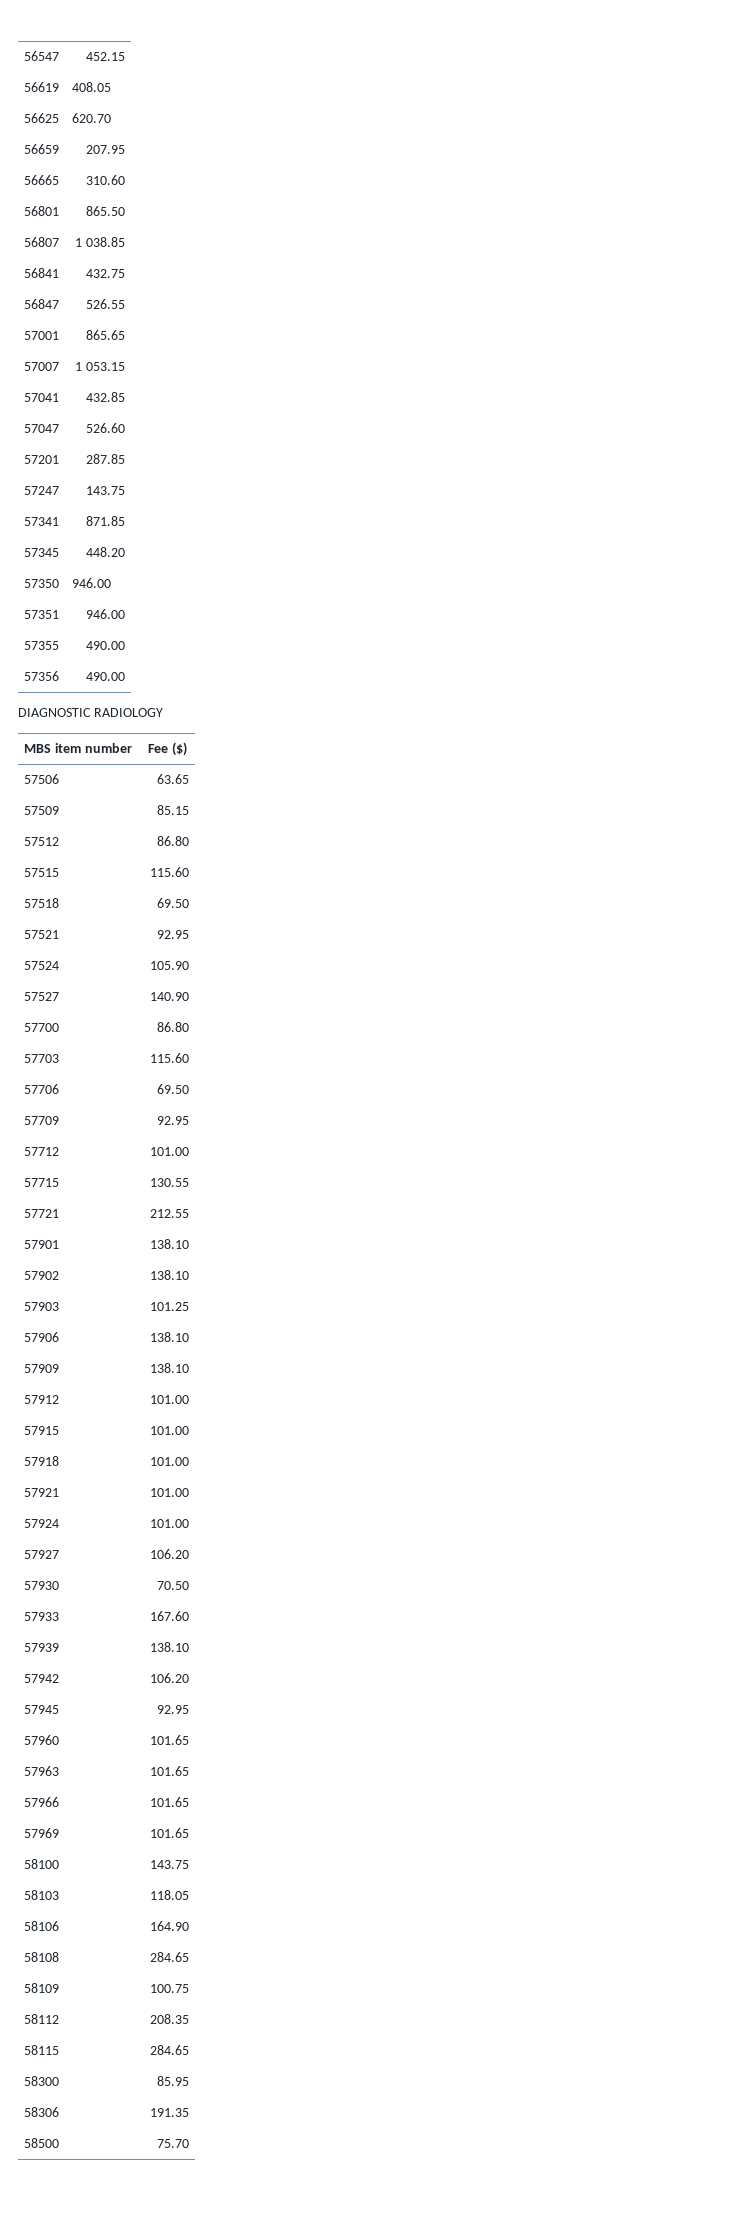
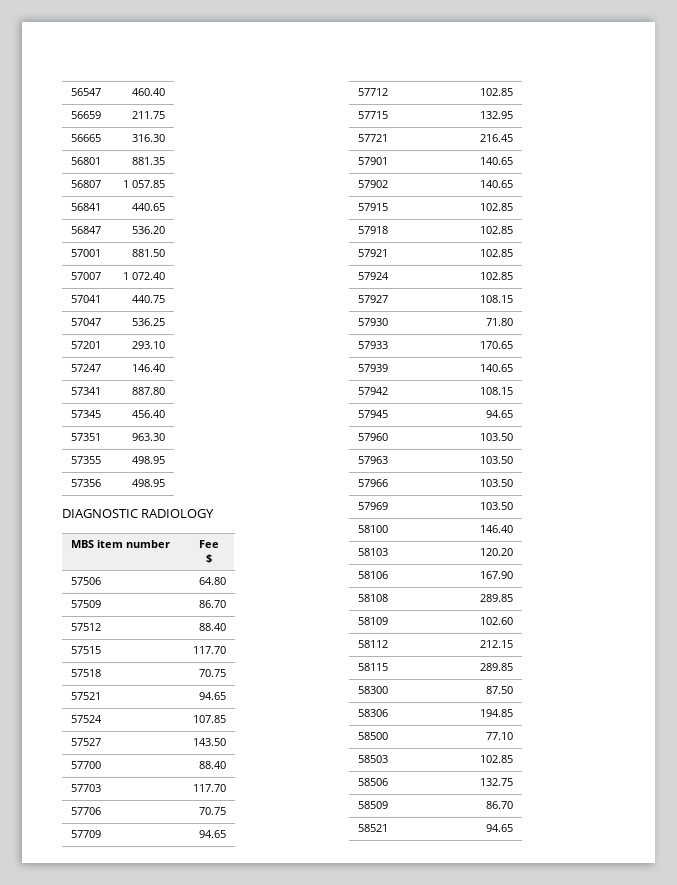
- 56547 | 452.15
- 56619 | 408.05
- 56625 | 620.70
+ 56547 | 460.40
- 56659 | 207.95
+ 56659 | 211.75
- 56665 | 310.60
+ 56665 | 316.30
- 56801 | 865.50
+ 56801 | 881.35
- 56807 | 1 038.85
+ 56807 | 1 057.85
- 56841 | 432.75
+ 56841 | 440.65
- 56847 | 526.55
+ 56847 | 536.20
- 57001 | 865.65
+ 57001 | 881.50
- 57007 | 1 053.15
+ 57007 | 1 072.40
- 57041 | 432.85
+ 57041 | 440.75
- 57047 | 526.60
+ 57047 | 536.25
- 57201 | 287.85
+ 57201 | 293.10
- 57247 | 143.75
+ 57247 | 146.40
- 57341 | 871.85
+ 57341 | 887.80
- 57345 | 448.20
- 57350 | 946.00
+ 57345 | 456.40
- 57351 | 946.00
+ 57351 | 963.30
- 57355 | 490.00
+ 57355 | 498.95
- 57356 | 490.00
+ 57356 | 498.95
- MBS item number | Fee ($)
+ MBS item number | Fee
+ $
- 57506 | 63.65
+ 57506 | 64.80
- 57509 | 85.15
+ 57509 | 86.70
- 57512 | 86.80
+ 57512 | 88.40
- 57515 | 115.60
+ 57515 | 117.70
- 57518 | 69.50
+ 57518 | 70.75
- 57521 | 92.95
+ 57521 | 94.65
- 57524 | 105.90
+ 57524 | 107.85
- 57527 | 140.90
+ 57527 | 143.50
- 57700 | 86.80
+ 57700 | 88.40
- 57703 | 115.60
+ 57703 | 117.70
- 57706 | 69.50
+ 57706 | 70.75
- 57709 | 92.95
+ 57709 | 94.65
- 57712 | 101.00
+ 57712 | 102.85
- 57715 | 130.55
+ 57715 | 132.95
- 57721 | 212.55
+ 57721 | 216.45
- 57901 | 138.10
+ 57901 | 140.65
- 57902 | 138.10
- 57903 | 101.25
- 57906 | 138.10
- 57909 | 138.10
- 57912 | 101.00
+ 57902 | 140.65
- 57915 | 101.00
+ 57915 | 102.85
- 57918 | 101.00
+ 57918 | 102.85
- 57921 | 101.00
+ 57921 | 102.85
- 57924 | 101.00
+ 57924 | 102.85
- 57927 | 106.20
+ 57927 | 108.15
- 57930 | 70.50
+ 57930 | 71.80
- 57933 | 167.60
+ 57933 | 170.65
- 57939 | 138.10
+ 57939 | 140.65
- 57942 | 106.20
+ 57942 | 108.15
- 57945 | 92.95
+ 57945 | 94.65
- 57960 | 101.65
+ 57960 | 103.50
- 57963 | 101.65
+ 57963 | 103.50
- 57966 | 101.65
+ 57966 | 103.50
- 57969 | 101.65
+ 57969 | 103.50
- 58100 | 143.75
+ 58100 | 146.40
- 58103 | 118.05
+ 58103 | 120.20
- 58106 | 164.90
+ 58106 | 167.90
- 58108 | 284.65
+ 58108 | 289.85
- 58109 | 100.75
+ 58109 | 102.60
- 58112 | 208.35
+ 58112 | 212.15
- 58115 | 284.65
+ 58115 | 289.85
- 58300 | 85.95
+ 58300 | 87.50
- 58306 | 191.35
+ 58306 | 194.85
- 58500 | 75.70
+ 58500 | 77.10
+ 58503 | 102.85
+ 58506 | 132.75
+ 58509 | 86.70
+ 58521 | 94.65

